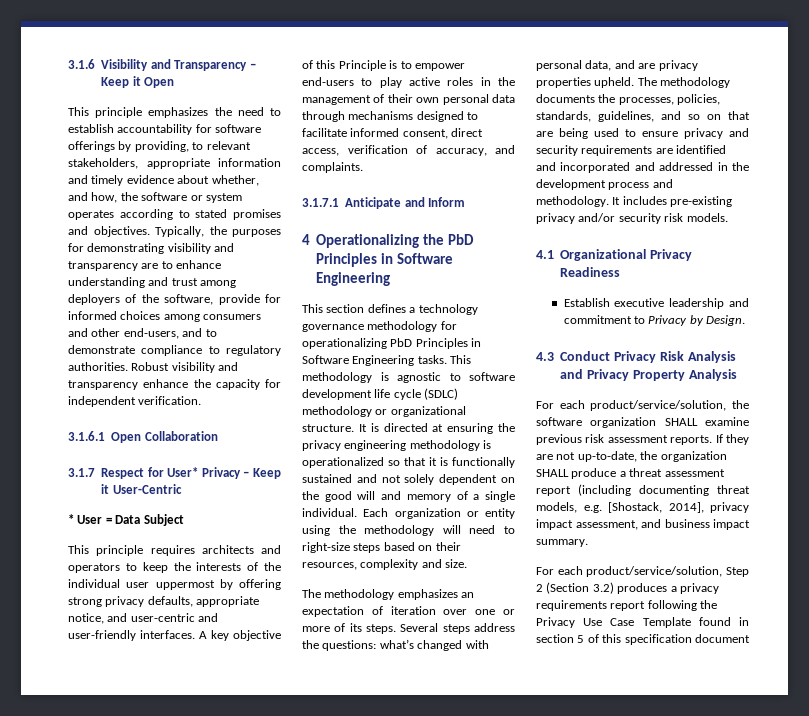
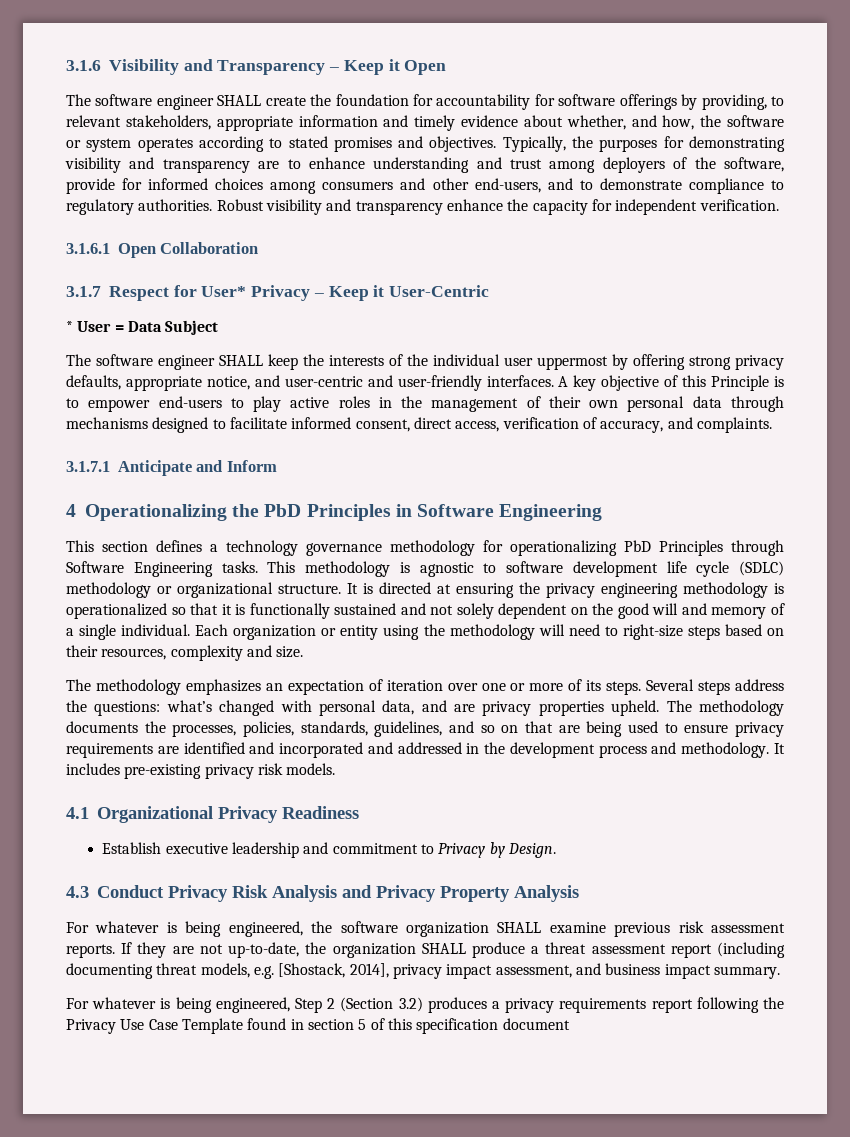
- This principle emphasizes the need to establish accountability for software offerings by providing, to relevant stakeholders, appropriate information and timely evidence about whether, and how, the software or system operates according to stated promises and objectives.
+ The software engineer SHALL create the foundation for accountability for software offerings by providing, to relevant stakeholders, appropriate information and timely evidence about whether, and how, the software or system operates according to stated promises and objectives.
- This principle requires architects and operators to keep the interests of the individual user uppermost by offering strong privacy defaults, appropriate notice, and user-centric and user-friendly interfaces.
+ The software engineer SHALL keep the interests of the individual user uppermost by offering strong privacy defaults, appropriate notice, and user-centric and user-friendly interfaces.
- This section defines a technology governance methodology for operationalizing PbD Principles in Software Engineering tasks.
+ This section defines a technology governance methodology for operationalizing PbD Principles through Software Engineering tasks.
- The methodology documents the processes, policies, standards, guidelines, and so on that are being used to ensure privacy and security requirements are identified and incorporated and addressed in the development process and methodology.
+ The methodology documents the processes, policies, standards, guidelines, and so on that are being used to ensure privacy requirements are identified and incorporated and addressed in the development process and methodology.
- It includes pre-existing privacy and/or security risk models.
+ It includes pre-existing privacy risk models.
- For each product/service/solution, the software organization SHALL examine previous risk assessment reports.
+ For whatever is being engineered, the software organization SHALL examine previous risk assessment reports.
- For each product/service/solution, Step 2 (Section 3.2) produces a privacy requirements report following the Privacy Use Case Template found in section 5 of this specification document
+ For whatever is being engineered, Step 2 (Section 3.2) produces a privacy requirements report following the Privacy Use Case Template found in section 5 of this specification document

